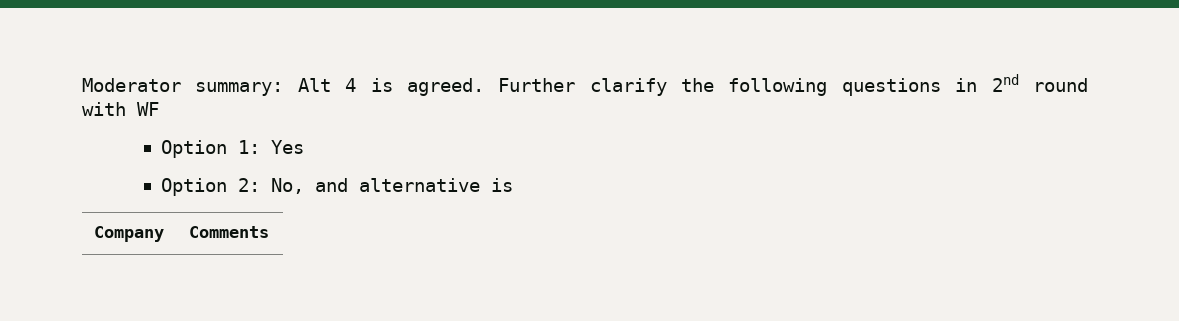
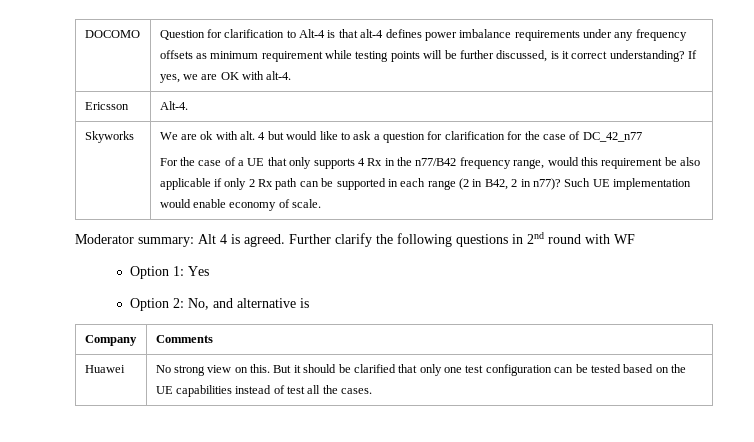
+ DOCOMO | Question for clarification to Alt-4 is that alt-4 defines power imbalance requirements under any frequency offsets as minimum requirement while testing points will be further discussed, is it correct understanding? If yes, we are OK with alt-4.
+ Ericsson | Alt-4.
+ Skyworks | We are ok with alt. 4 but would like to ask a question for clarification for the case of DC_42_n77
+ For the case of a UE that only supports 4 Rx in the n77/B42 frequency range, would this requirement be also applicable if only 2 Rx path can be supported in each range (2 in B42, 2 in n77)? Such UE implementation would enable economy of scale.
+ Huawei | No strong view on this. But it should be clarified that only one test configuration can be tested based on the UE capabilities instead of test all the cases.

